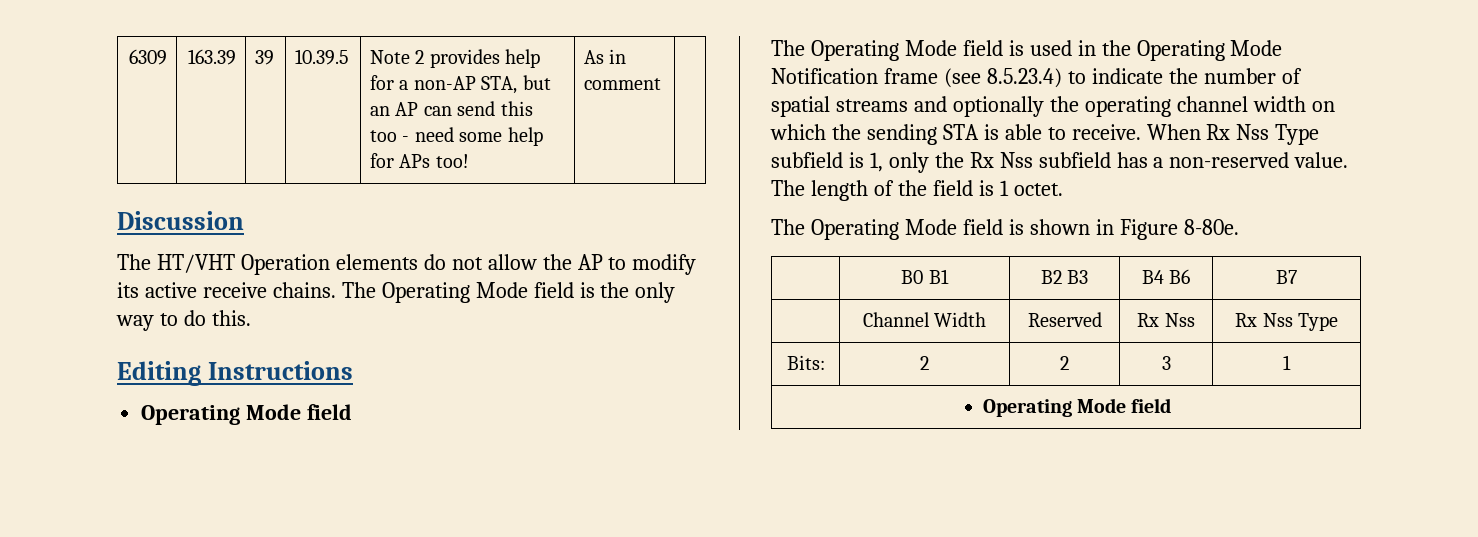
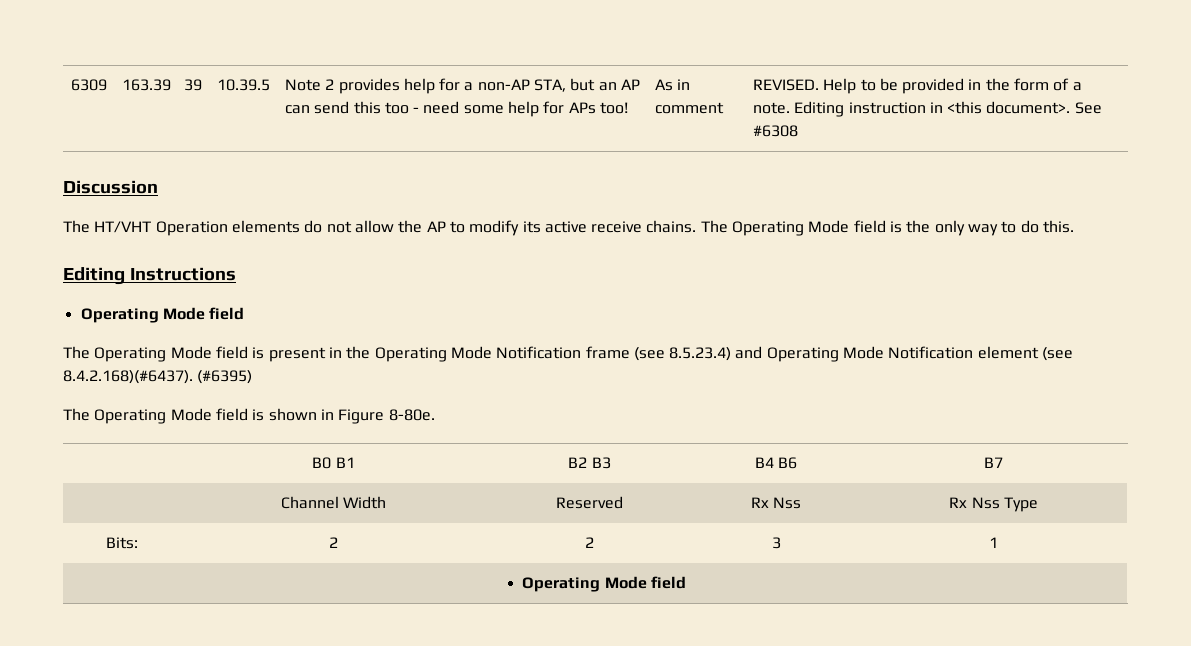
+ REVISED. Help to be provided in the form of a note. Editing instruction in <this document>. See #6308
- The Operating Mode field is used in the Operating Mode Notification frame (see 8.5.23.4) to indicate the number of spatial streams and optionally the operating channel width on which the sending STA is able to receive. When Rx Nss Type subfield is 1, only the Rx Nss subfield has a non-reserved value. The length of the field is 1 octet.
+ The Operating Mode field is present in the Operating Mode Notification frame (see 8.5.23.4) and Operating Mode Notification element (see 8.4.2.168)(#6437). (#6395)

